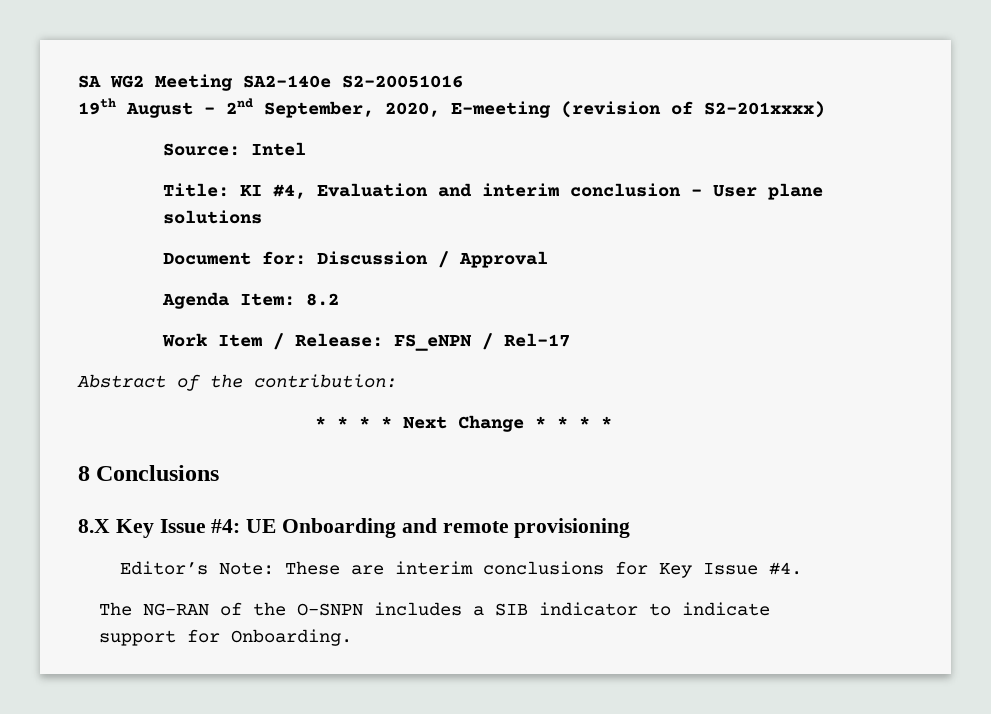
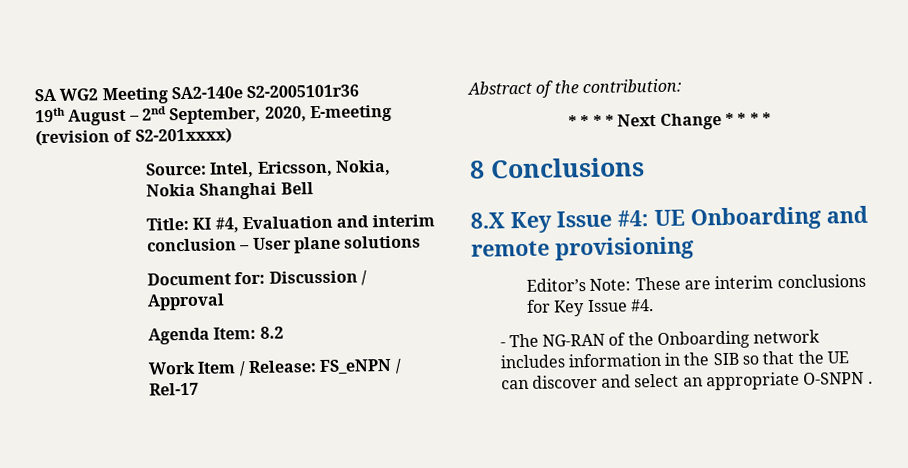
- SA WG2 Meeting SA2-140e S2-20051016
+ SA WG2 Meeting SA2-140e S2-2005101r36
- Source: Intel
+ Source: Intel, Ericsson, Nokia, Nokia Shanghai Bell
- The NG-RAN of the O-SNPN includes a SIB indicator to indicate support for Onboarding.
+ - The NG-RAN of the Onboarding network includes information in the SIB so that the UE can discover and select an appropriate O-SNPN .

